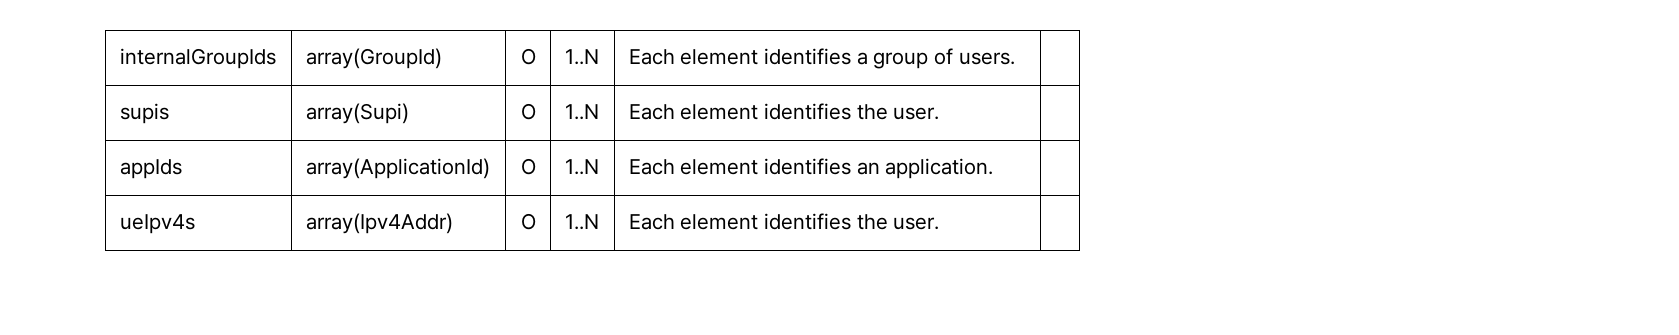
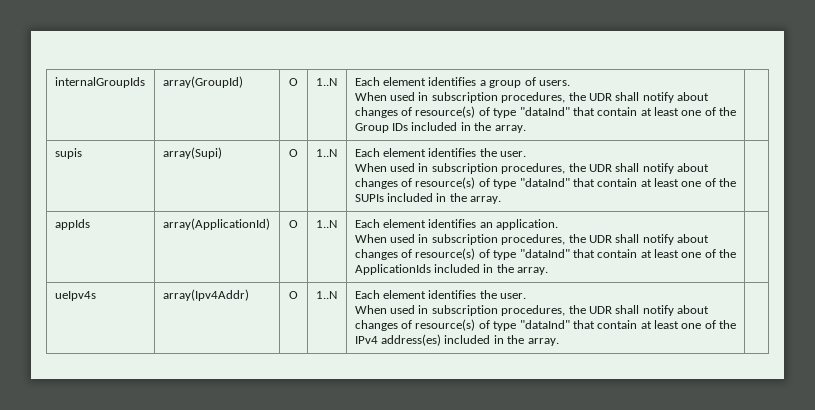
- internalGroupIds | array(GroupId) | O | 1..N | Each element identifies a group of users. |
+ internalGroupIds | array(GroupId) | O | 1..N | Each element identifies a group of users.
+ When used in subscription procedures, the UDR shall notify about changes of resource(s) of type "dataInd" that contain at least one of the Group IDs included in the array. |
- supis | array(Supi) | O | 1..N | Each element identifies the user. |
+ supis | array(Supi) | O | 1..N | Each element identifies the user.
+ When used in subscription procedures, the UDR shall notify about changes of resource(s) of type "dataInd" that contain at least one of the SUPIs included in the array. |
- appIds | array(ApplicationId) | O | 1..N | Each element identifies an application. |
+ appIds | array(ApplicationId) | O | 1..N | Each element identifies an application.
+ When used in subscription procedures, the UDR shall notify about changes of resource(s) of type "dataInd" that contain at least one of the ApplicationIds included in the array. |
- ueIpv4s | array(Ipv4Addr) | O | 1..N | Each element identifies the user. |
+ ueIpv4s | array(Ipv4Addr) | O | 1..N | Each element identifies the user.
+ When used in subscription procedures, the UDR shall notify about changes of resource(s) of type "dataInd" that contain at least one of the IPv4 address(es) included in the array. |

